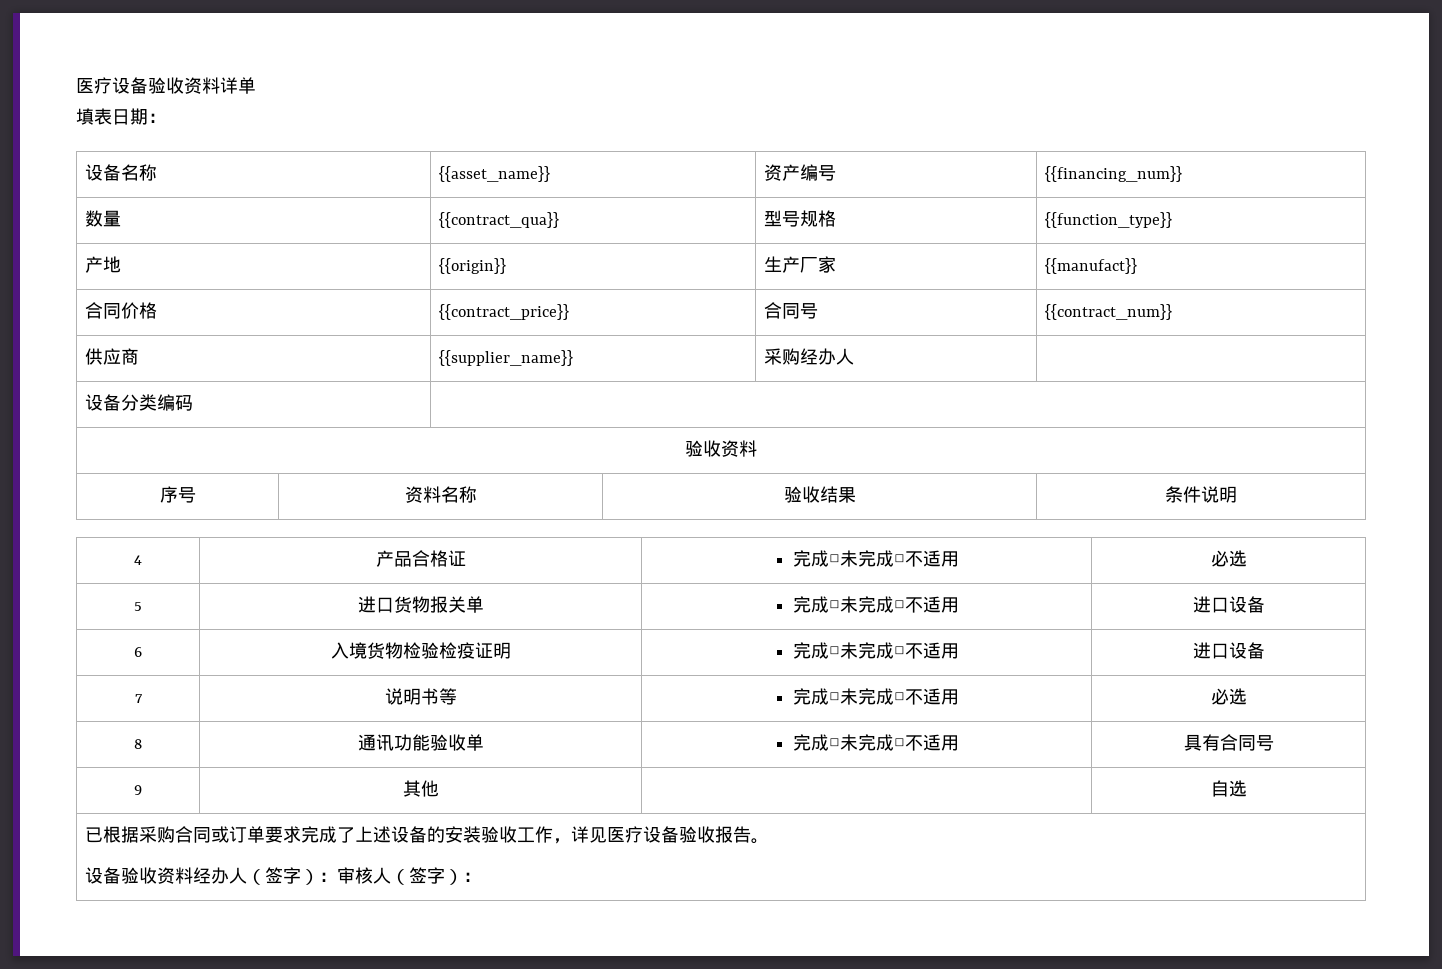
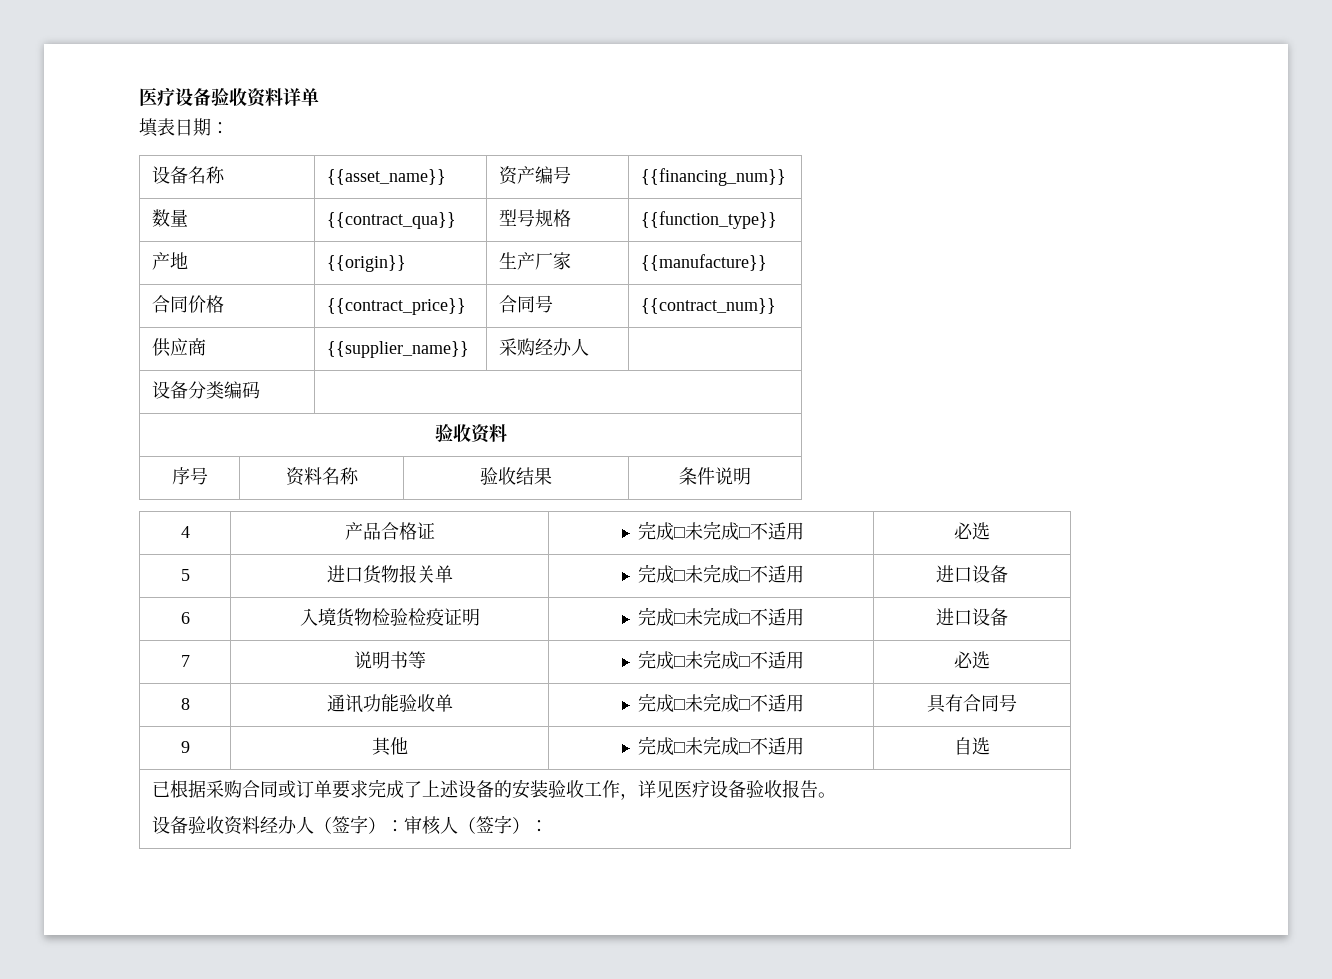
- 产地 | {{origin}} | 生产厂家 | {{manufact}}
+ 产地 | {{origin}} | 生产厂家 | {{manufacture}}
- 9 | 其他 | | 自选
+ 9 | 其他 | 完成□未完成□不适用 | 自选

